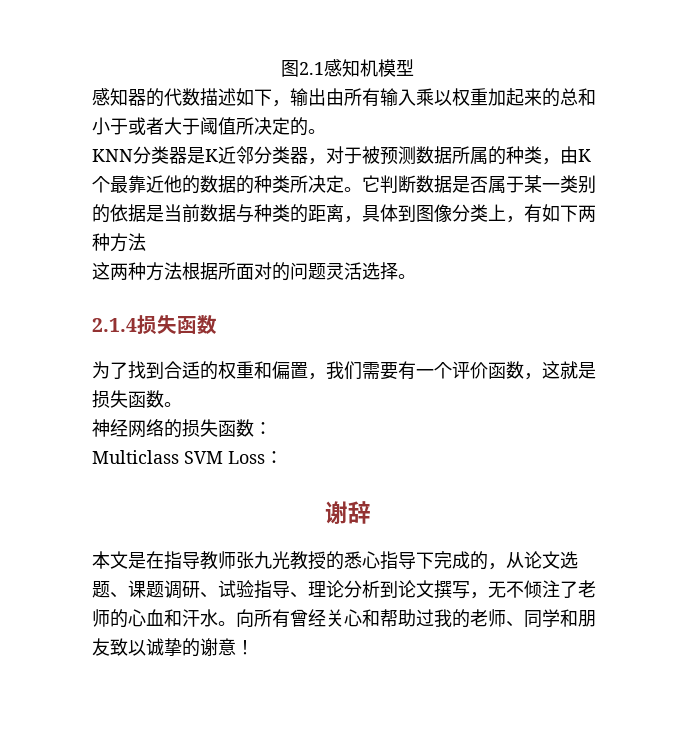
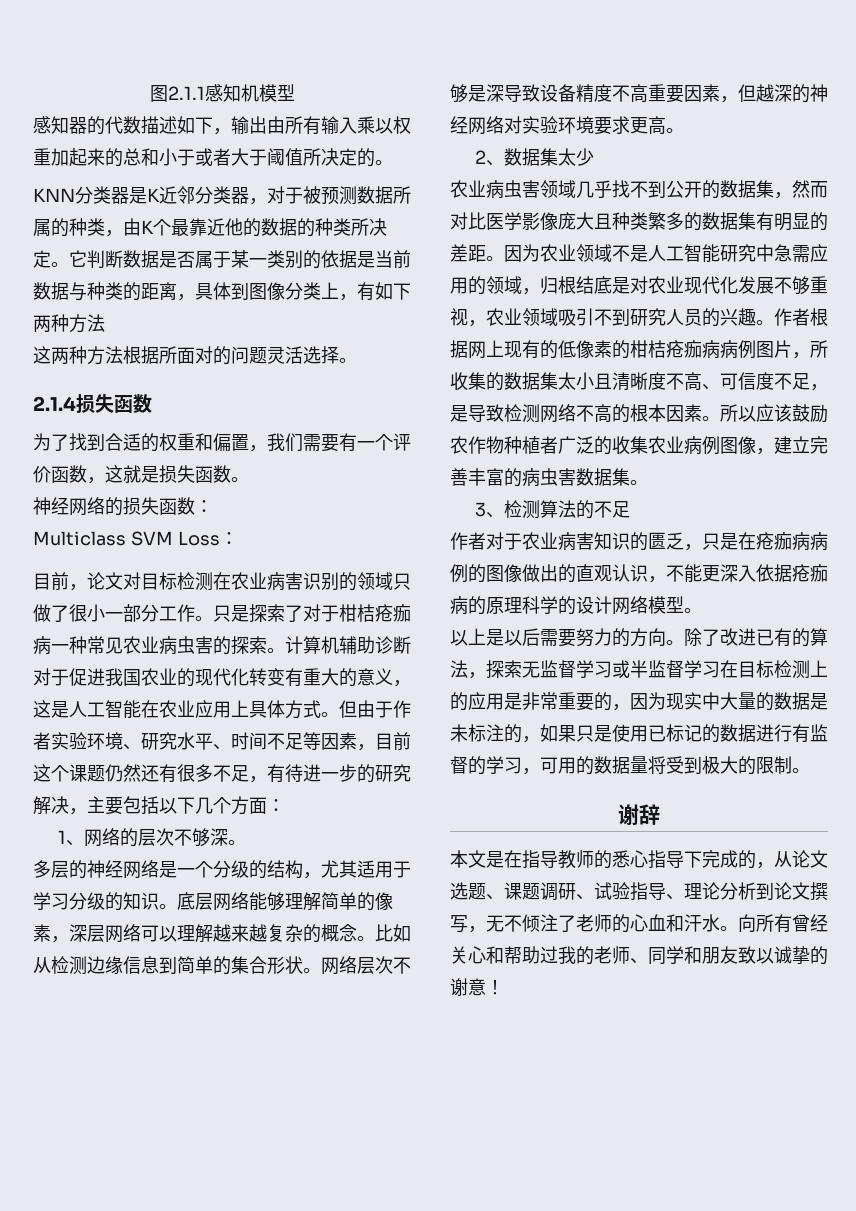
- 图2.1感知机模型
+ 图2.1.1感知机模型
+ 目前，论文对目标检测在农业病害识别的领域只做了很小一部分工作。只是探索了对于柑桔疮痂病一种常见农业病虫害的探索。计算机辅助诊断对于促进我国农业的现代化转变有重大的意义，这是人工智能在农业应用上具体方式。但由于作者实验环境、研究水平、时间不足等因素，目前这个课题仍然还有很多不足，有待进一步的研究解决，主要包括以下几个方面：
+ 1、网络的层次不够深。
+ 多层的神经网络是一个分级的结构，尤其适用于学习分级的知识。底层网络能够理解简单的像素，深层网络可以理解越来越复杂的概念。比如从检测边缘信息到简单的集合形状。网络层次不够是深导致设备精度不高重要因素，但越深的神经网络对实验环境要求更高。
+ 2、数据集太少
+ 农业病虫害领域几乎找不到公开的数据集，然而对比医学影像庞大且种类繁多的数据集有明显的差距。因为农业领域不是人工智能研究中急需应用的领域，归根结底是对农业现代化发展不够重视，农业领域吸引不到研究人员的兴趣。作者根据网上现有的低像素的柑桔疮痂病病例图片，所收集的数据集太小且清晰度不高、可信度不足，是导致检测网络不高的根本因素。所以应该鼓励农作物种植者广泛的收集农业病例图像，建立完善丰富的病虫害数据集。
+ 3、检测算法的不足
+ 作者对于农业病害知识的匮乏，只是在疮痂病病例的图像做出的直观认识，不能更深入依据疮痂病的原理科学的设计网络模型。
+ 以上是以后需要努力的方向。除了改进已有的算法，探索无监督学习或半监督学习在目标检测上的应用是非常重要的，因为现实中大量的数据是未标注的，如果只是使用已标记的数据进行有监督的学习，可用的数据量将受到极大的限制。
- 本文是在指导教师张九光教授的悉心指导下完成的，从论文选题、课题调研、试验指导、理论分析到论文撰写，无不倾注了老师的心血和汗水。
+ 本文是在指导教师的悉心指导下完成的，从论文选题、课题调研、试验指导、理论分析到论文撰写，无不倾注了老师的心血和汗水。

